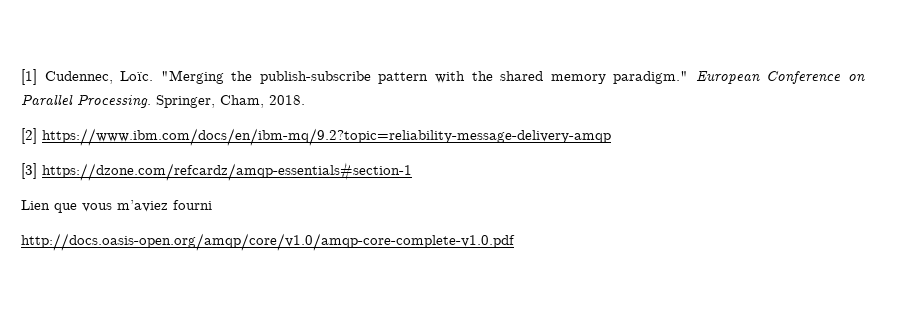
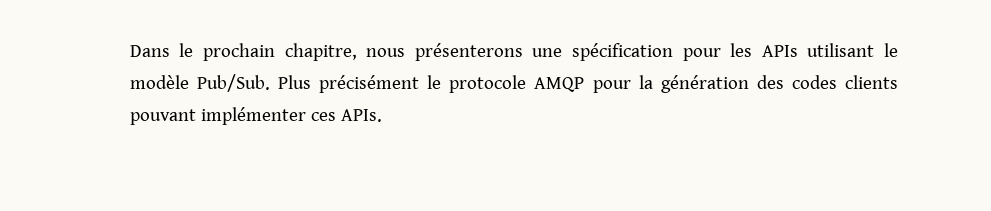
- [1] Cudennec, Loïc. "Merging the publish-subscribe pattern with the shared memory paradigm." European Conference on Parallel Processing. Springer, Cham, 2018.
- [2] https://www.ibm.com/docs/en/ibm-mq/9.2?topic=reliability-message-delivery-amqp
- [3] https://dzone.com/refcardz/amqp-essentials#section-1
- Lien que vous m’aviez fourni
- http://docs.oasis-open.org/amqp/core/v1.0/amqp-core-complete-v1.0.pdf
+ Dans le prochain chapitre, nous présenterons une spécification pour les APIs utilisant le modèle Pub/Sub. Plus précisément le protocole AMQP pour la génération des codes clients pouvant implémenter ces APIs.

